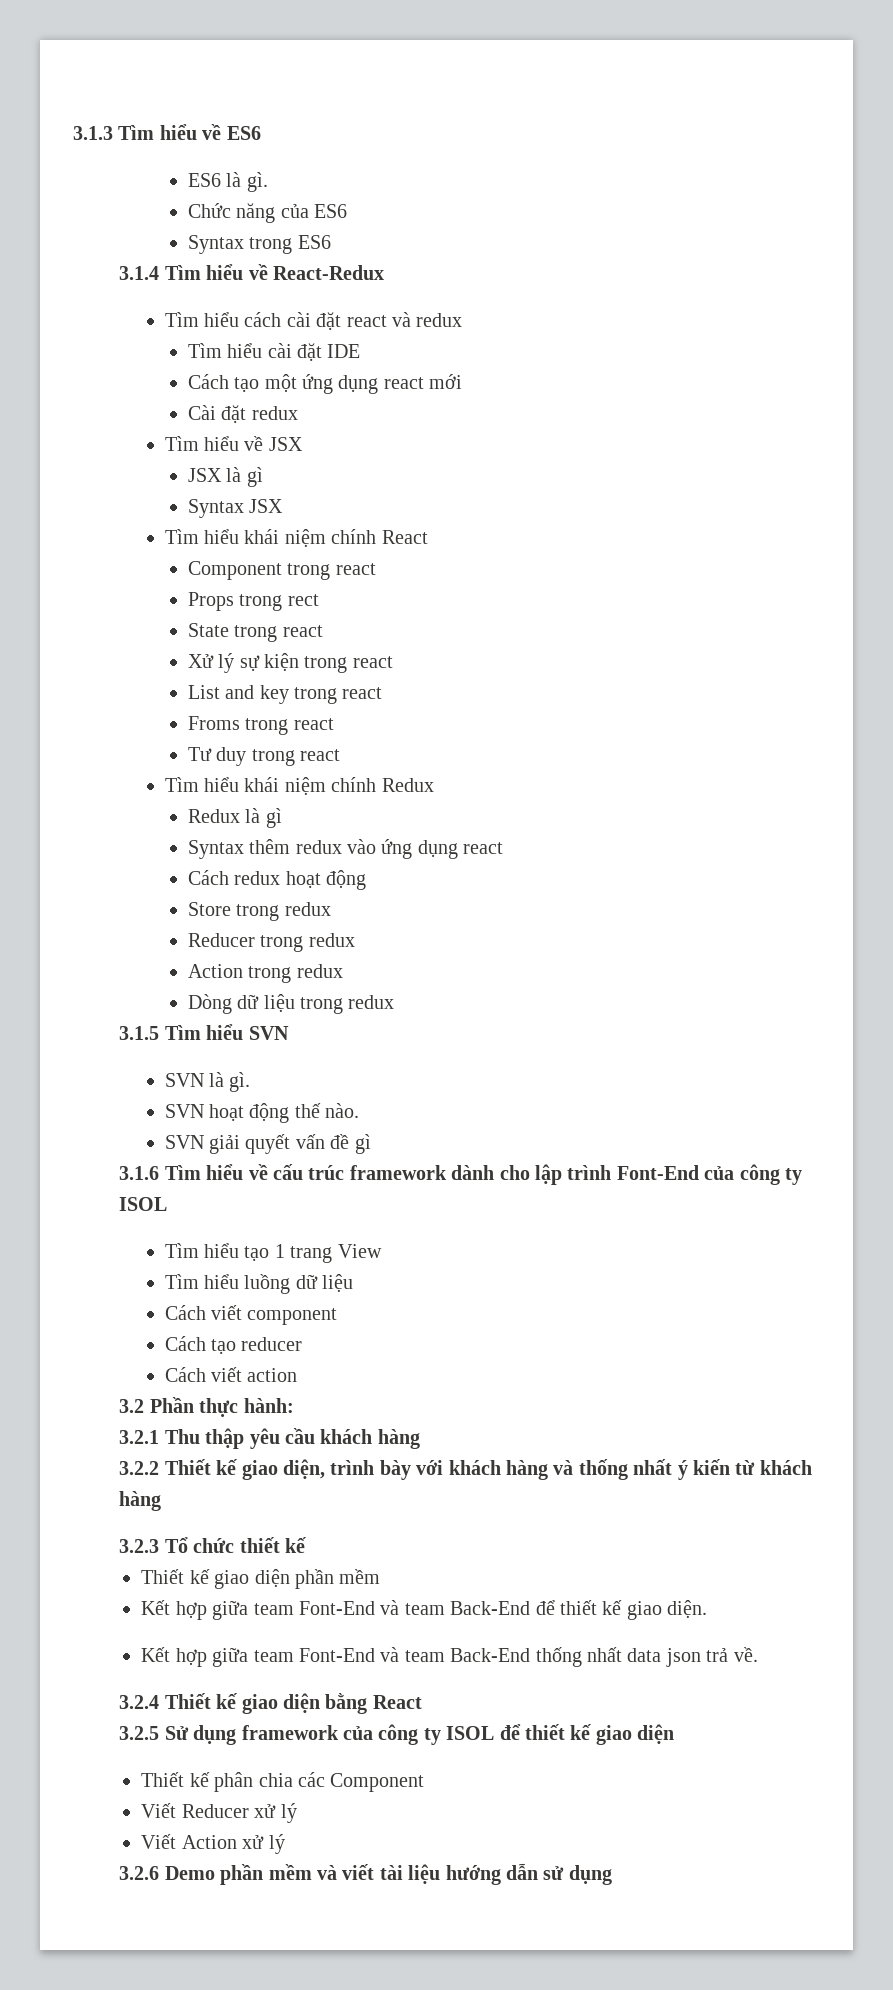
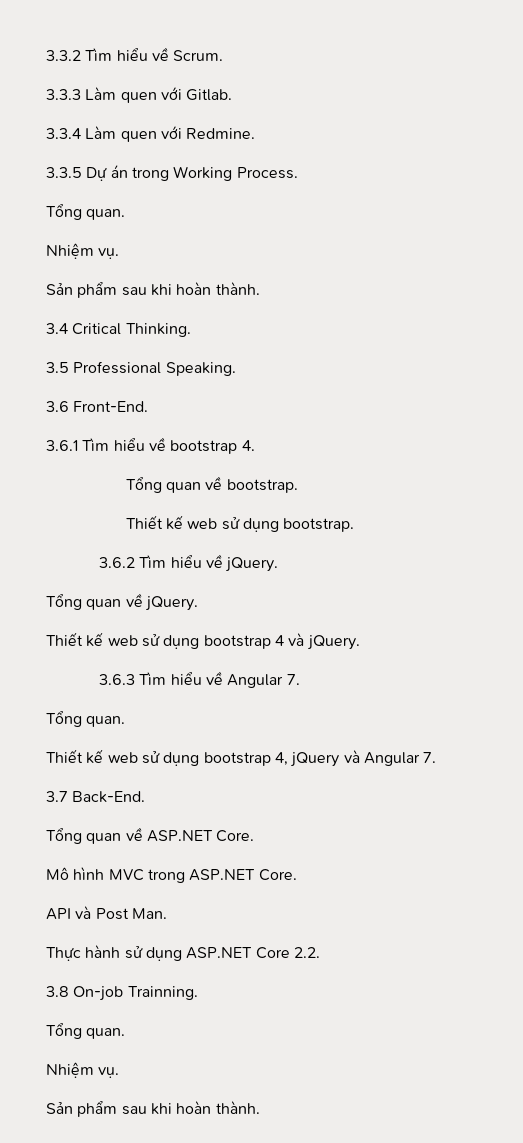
- 3.1.3 Tìm hiểu về ES6
- ES6 là gì.
- Chức năng của ES6
- Syntax trong ES6
- 3.1.4 Tìm hiểu về React-Redux
- Tìm hiểu cách cài đặt react và redux
- Tìm hiểu cài đặt IDE
- Cách tạo một ứng dụng react mới
- Cài đặt redux
- Tìm hiểu về JSX
- JSX là gì
- Syntax JSX
- Tìm hiểu khái niệm chính React
- Component trong react
- Props trong rect
- State trong react
- Xử lý sự kiện trong react
- List and key trong react
- Froms trong react
- Tư duy trong react
- Tìm hiểu khái niệm chính Redux
- Redux là gì
- Syntax thêm redux vào ứng dụng react
- Cách redux hoạt động
- Store trong redux
- Reducer trong redux
- Action trong redux
- Dòng dữ liệu trong redux
- 3.1.5 Tìm hiểu SVN
- SVN là gì.
- SVN hoạt động thế nào.
- SVN giải quyết vấn đề gì
- 3.1.6 Tìm hiểu về cấu trúc framework dành cho lập trình Font-End của công ty ISOL
- Tìm hiểu tạo 1 trang View
- Tìm hiểu luồng dữ liệu
- Cách viết component
- Cách tạo reducer
- Cách viết action
- 3.2 Phần thực hành:
- 3.2.1 Thu thập yêu cầu khách hàng
- 3.2.2 Thiết kế giao diện, trình bày với khách hàng và thống nhất ý kiến từ khách hàng
- 3.2.3 Tổ chức thiết kế
- Thiết kế giao diện phần mềm
- Kết hợp giữa team Font-End và team Back-End để thiết kế giao diện.
- Kết hợp giữa team Font-End và team Back-End thống nhất data json trả về.
- 3.2.4 Thiết kế giao diện bằng React
- 3.2.5 Sử dụng framework của công ty ISOL để thiết kế giao diện
- Thiết kế phân chia các Component
- Viết Reducer xử lý
- Viết Action xử lý
- 3.2.6 Demo phần mềm và viết tài liệu hướng dẫn sử dụng
+ 3.3.2 Tìm hiểu về Scrum.
+ 3.3.3 Làm quen với Gitlab.
+ 3.3.4 Làm quen với Redmine.
+ 3.3.5 Dự án trong Working Process.
+ Tổng quan.
+ Nhiệm vụ.
+ Sản phẩm sau khi hoàn thành.
+ 3.4 Critical Thinking.
+ 3.5 Professional Speaking.
+ 3.6 Front-End.
+ 3.6.1 Tìm hiểu về bootstrap 4.
+ Tổng quan về bootstrap.
+ Thiết kế web sử dụng bootstrap.
+ 3.6.2 Tìm hiểu về jQuery.
+ Tổng quan về jQuery.
+ Thiết kế web sử dụng bootstrap 4 và jQuery.
+ 3.6.3 Tìm hiểu về Angular 7.
+ Tổng quan.
+ Thiết kế web sử dụng bootstrap 4, jQuery và Angular 7.
+ 3.7 Back-End.
+ Tổng quan về ASP.NET Core.
+ Mô hình MVC trong ASP.NET Core.
+ API và Post Man.
+ Thực hành sử dụng ASP.NET Core 2.2.
+ 3.8 On-job Trainning.
+ Tổng quan.
+ Nhiệm vụ.
+ Sản phẩm sau khi hoàn thành.

